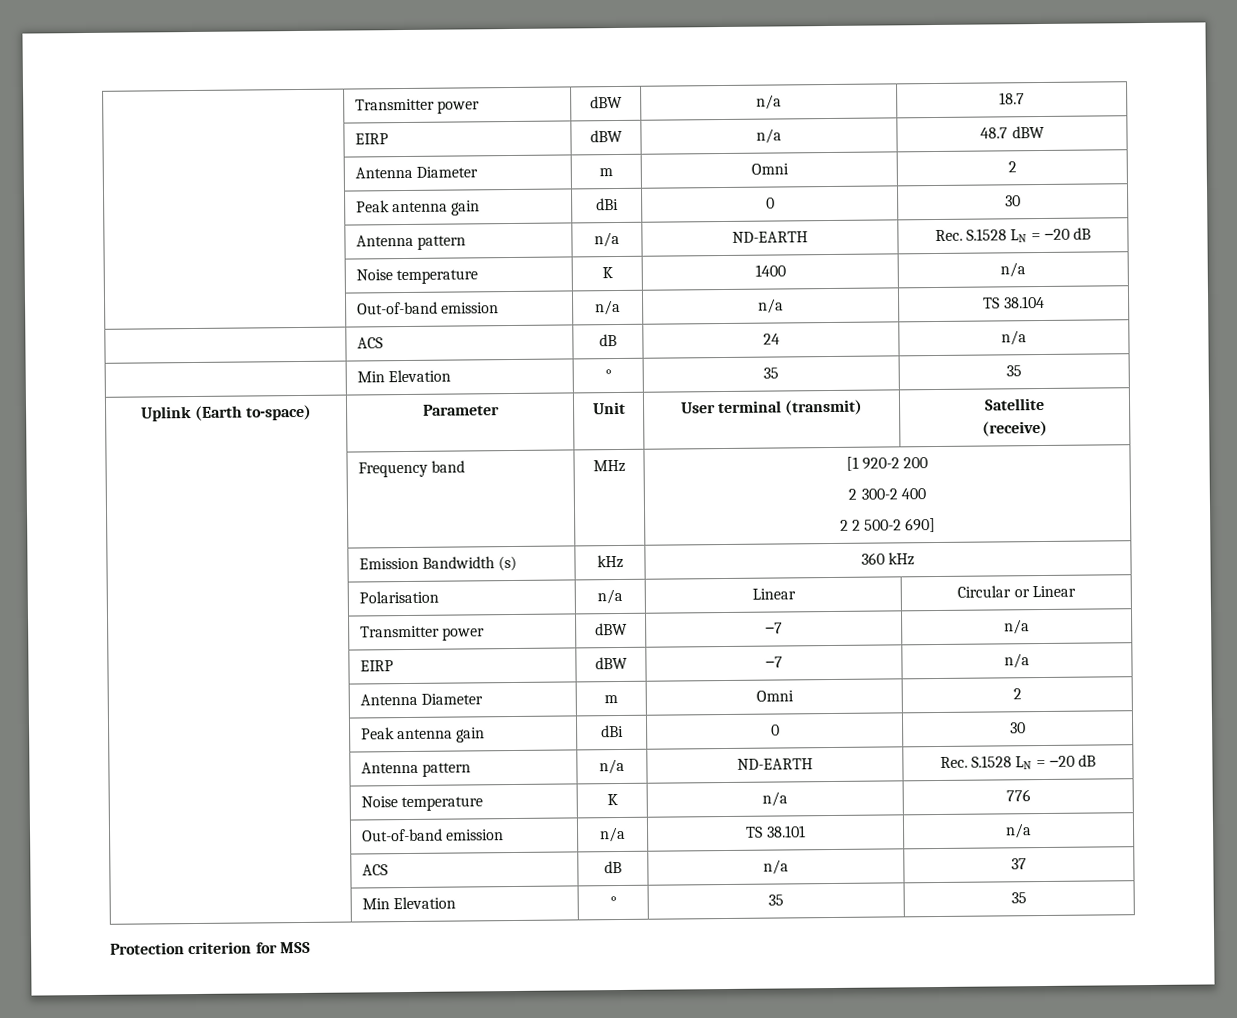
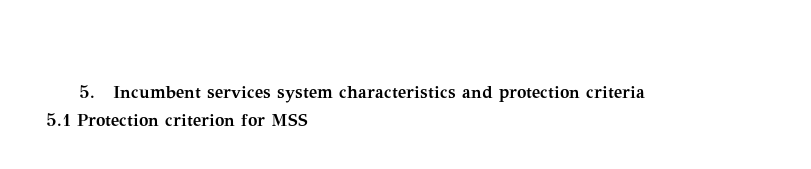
- | Transmitter power | dBW | n/a | 18.7
- | EIRP | dBW | n/a | 48.7 dBW
- | Antenna Diameter | m | Omni | 2
- | Peak antenna gain | dBi | 0 | 30
- | Antenna pattern | n/a | ND-EARTH | Rec. S.1528 LN = ‒20 dB
- | Noise temperature | K | 1400 | n/a
- | Out-of-band emission | n/a | n/a | TS 38.104
- | ACS | dB | 24 | n/a
- | Min Elevation | ° | 35 | 35
- Uplink (Earth to-space) | Parameter | Unit | User terminal (transmit) | Satellite
- (receive)
- | Frequency band | MHz | [1 920-2 200
- 2 300-2 400
- 2 2 500-2 690]
- | Emission Bandwidth (s) | kHz | 360 kHz
- | Polarisation | n/a | Linear | Circular or Linear
- | Transmitter power | dBW | ‒7 | n/a
- | EIRP | dBW | ‒7 | n/a
- | Antenna Diameter | m | Omni | 2
- | Peak antenna gain | dBi | 0 | 30
- | Antenna pattern | n/a | ND-EARTH | Rec. S.1528 LN = ‒20 dB
- | Noise temperature | K | n/a | 776
- | Out-of-band emission | n/a | TS 38.101 | n/a
- | ACS | dB | n/a | 37
- | Min Elevation | ° | 35 | 35
- Protection criterion for MSS
+ 5. Incumbent services system characteristics and protection criteria
+ 5.1 Protection criterion for MSS

